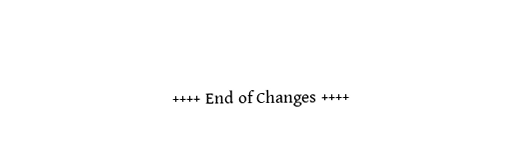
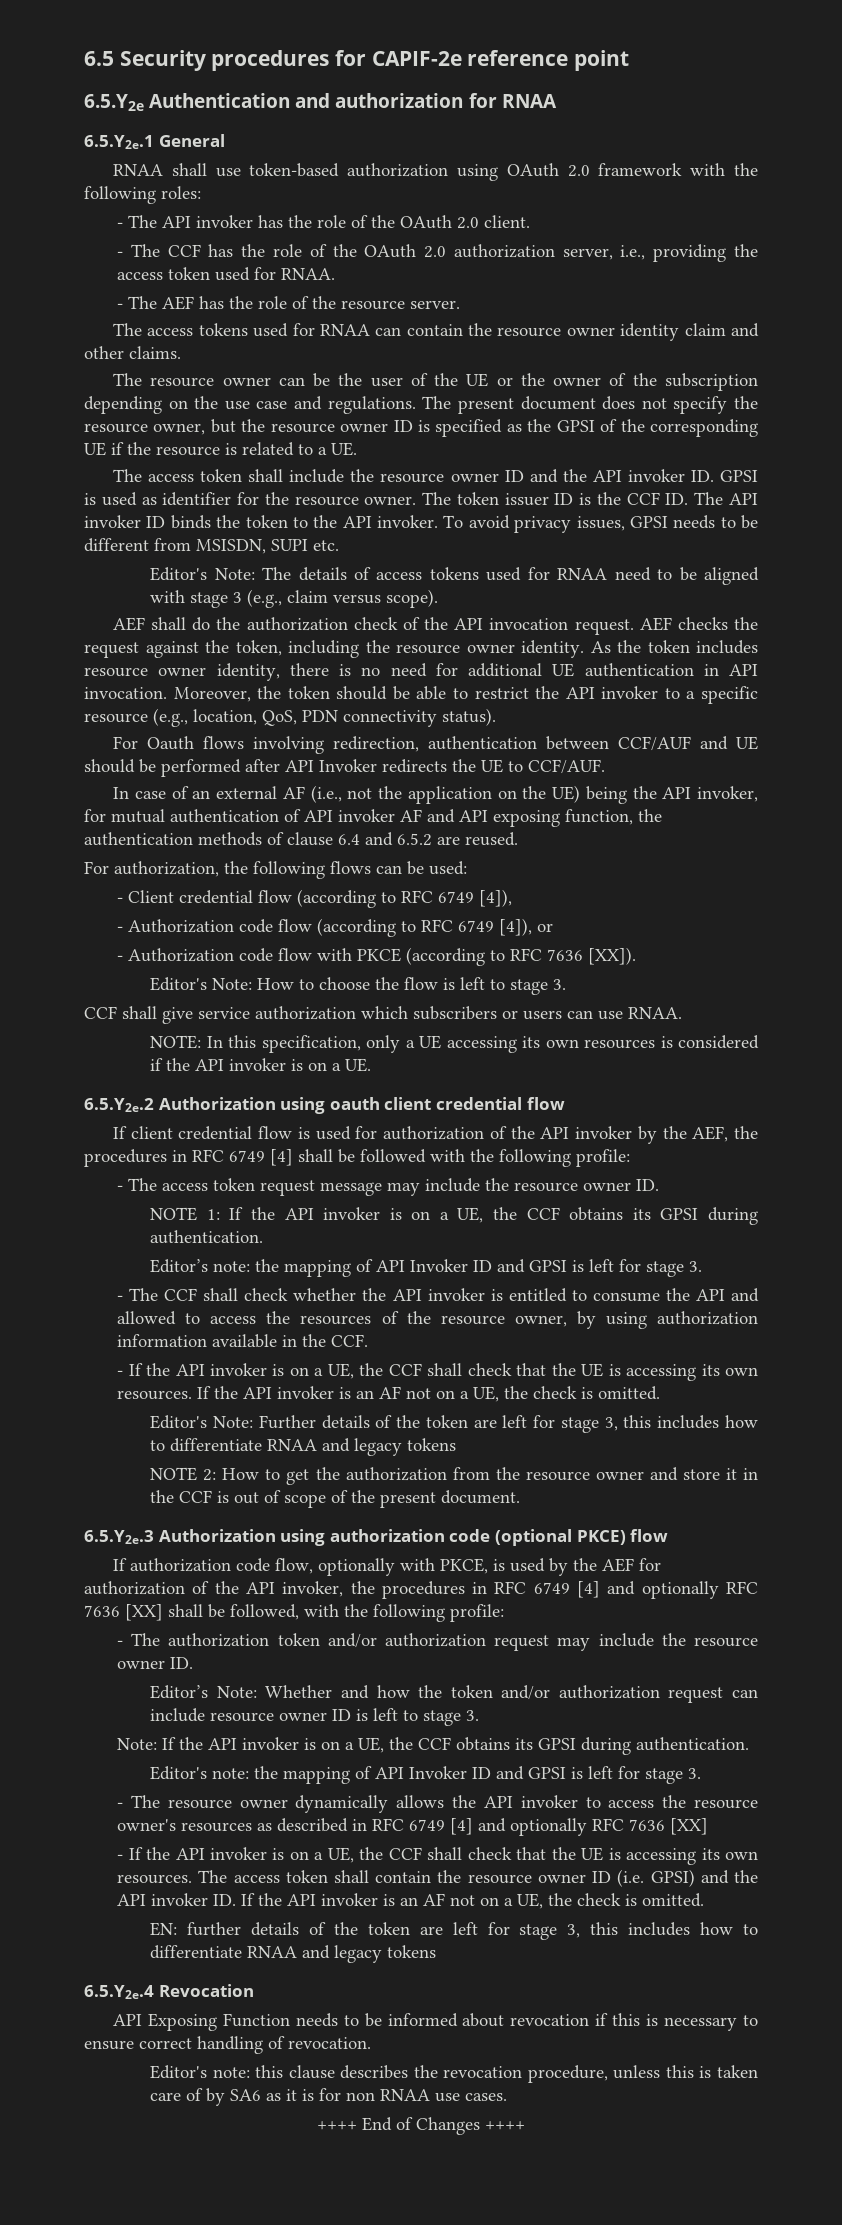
+ 6.5 Security procedures for CAPIF-2e reference point
+ 6.5.Y2e Authentication and authorization for RNAA
+ 6.5.Y2e.1 General
+ RNAA shall use token-based authorization using OAuth 2.0 framework with the following roles:
+ - The API invoker has the role of the OAuth 2.0 client.
+ - The CCF has the role of the OAuth 2.0 authorization server, i.e., providing the access token used for RNAA.
+ - The AEF has the role of the resource server.
+ The access tokens used for RNAA can contain the resource owner identity claim and other claims.
+ The resource owner can be the user of the UE or the owner of the subscription depending on the use case and regulations. The present document does not specify the resource owner, but the resource owner ID is specified as the GPSI of the corresponding UE if the resource is related to a UE.
+ The access token shall include the resource owner ID and the API invoker ID. GPSI is used as identifier for the resource owner. The token issuer ID is the CCF ID. The API invoker ID binds the token to the API invoker. To avoid privacy issues, GPSI needs to be different from MSISDN, SUPI etc.
+ Editor's Note: The details of access tokens used for RNAA need to be aligned with stage 3 (e.g., claim versus scope).
+ AEF shall do the authorization check of the API invocation request. AEF checks the request against the token, including the resource owner identity. As the token includes resource owner identity, there is no need for additional UE authentication in API invocation. Moreover, the token should be able to restrict the API invoker to a specific resource (e.g., location, QoS, PDN connectivity status).
+ For Oauth flows involving redirection, authentication between CCF/AUF and UE should be performed after API Invoker redirects the UE to CCF/AUF.
+ In case of an external AF (i.e., not the application on the UE) being the API invoker, for mutual authentication of API invoker AF and API exposing function, the authentication methods of clause 6.4 and 6.5.2 are reused.
+ For authorization, the following flows can be used:
+ - Client credential flow (according to RFC 6749 [4]),
+ - Authorization code flow (according to RFC 6749 [4]), or
+ - Authorization code flow with PKCE (according to RFC 7636 [XX]).
+ Editor's Note: How to choose the flow is left to stage 3.
+ CCF shall give service authorization which subscribers or users can use RNAA.
+ NOTE: In this specification, only a UE accessing its own resources is considered if the API invoker is on a UE.
+ 6.5.Y2e.2 Authorization using oauth client credential flow
+ If client credential flow is used for authorization of the API invoker by the AEF, the procedures in RFC 6749 [4] shall be followed with the following profile:
+ - The access token request message may include the resource owner ID.
+ NOTE 1: If the API invoker is on a UE, the CCF obtains its GPSI during authentication.
+ Editor’s note: the mapping of API Invoker ID and GPSI is left for stage 3.
+ - The CCF shall check whether the API invoker is entitled to consume the API and allowed to access the resources of the resource owner, by using authorization information available in the CCF.
+ - If the API invoker is on a UE, the CCF shall check that the UE is accessing its own resources. If the API invoker is an AF not on a UE, the check is omitted.
+ Editor's Note: Further details of the token are left for stage 3, this includes how to differentiate RNAA and legacy tokens
+ NOTE 2: How to get the authorization from the resource owner and store it in the CCF is out of scope of the present document.
+ 6.5.Y2e.3 Authorization using authorization code (optional PKCE) flow
+ If authorization code flow, optionally with PKCE, is used by the AEF for authorization of the API invoker, the procedures in RFC 6749 [4] and optionally RFC 7636 [XX] shall be followed, with the following profile:
+ - The authorization token and/or authorization request may include the resource owner ID.
+ Editor’s Note: Whether and how the token and/or authorization request can include resource owner ID is left to stage 3.
+ Note: If the API invoker is on a UE, the CCF obtains its GPSI during authentication.
+ Editor's note: the mapping of API Invoker ID and GPSI is left for stage 3.
+ - The resource owner dynamically allows the API invoker to access the resource owner's resources as described in RFC 6749 [4] and optionally RFC 7636 [XX]
+ - If the API invoker is on a UE, the CCF shall check that the UE is accessing its own resources. The access token shall contain the resource owner ID (i.e. GPSI) and the API invoker ID. If the API invoker is an AF not on a UE, the check is omitted.
+ EN: further details of the token are left for stage 3, this includes how to differentiate RNAA and legacy tokens
+ 6.5.Y2e.4 Revocation
+ API Exposing Function needs to be informed about revocation if this is necessary to ensure correct handling of revocation.
+ Editor's note: this clause describes the revocation procedure, unless this is taken care of by SA6 as it is for non RNAA use cases.

